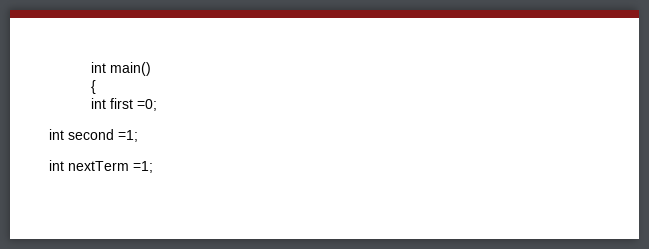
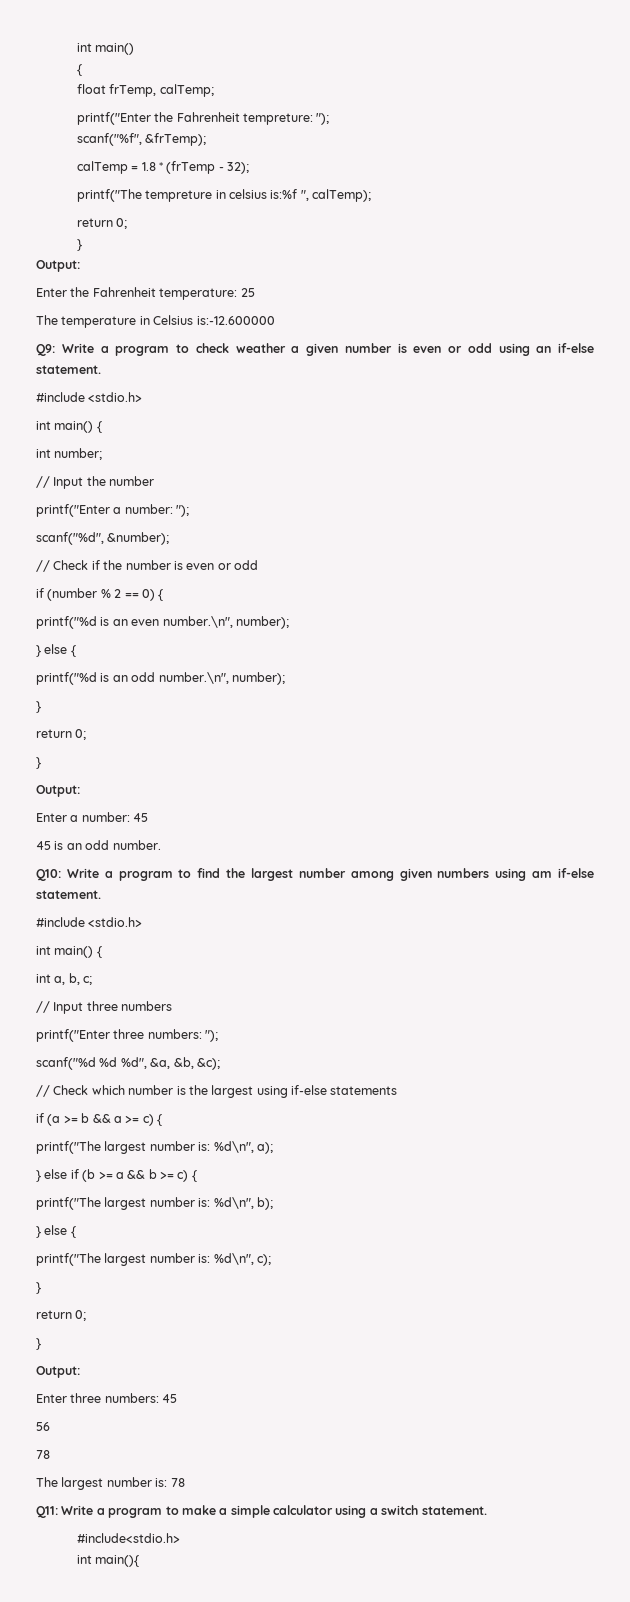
- int first =0;
- int second =1;
- int nextTerm =1;
+ float frTemp, calTemp;
+ printf("Enter the Fahrenheit tempreture: ");
+ scanf("%f", &frTemp);
+ calTemp = 1.8 * (frTemp - 32);
+ printf("The tempreture in celsius is:%f ", calTemp);
+ return 0;
+ }
+ Output:
+ Enter the Fahrenheit temperature: 25
+ The temperature in Celsius is:-12.600000
+ Q9: Write a program to check weather a given number is even or odd using an if-else statement.
+ #include <stdio.h>
+ int main() {
+ int number;
+ // Input the number
+ printf("Enter a number: ");
+ scanf("%d", &number);
+ // Check if the number is even or odd
+ if (number % 2 == 0) {
+ printf("%d is an even number.\n", number);
+ } else {
+ printf("%d is an odd number.\n", number);
+ }
+ return 0;
+ }
+ Output:
+ Enter a number: 45
+ 45 is an odd number.
+ Q10: Write a program to find the largest number among given numbers using am if-else statement.
+ #include <stdio.h>
+ int main() {
+ int a, b, c;
+ // Input three numbers
+ printf("Enter three numbers: ");
+ scanf("%d %d %d", &a, &b, &c);
+ // Check which number is the largest using if-else statements
+ if (a >= b && a >= c) {
+ printf("The largest number is: %d\n", a);
+ } else if (b >= a && b >= c) {
+ printf("The largest number is: %d\n", b);
+ } else {
+ printf("The largest number is: %d\n", c);
+ }
+ return 0;
+ }
+ Output:
+ Enter three numbers: 45
+ 56
+ 78
+ The largest number is: 78
+ Q11: Write a program to make a simple calculator using a switch statement.
+ #include<stdio.h>
+ int main(){

